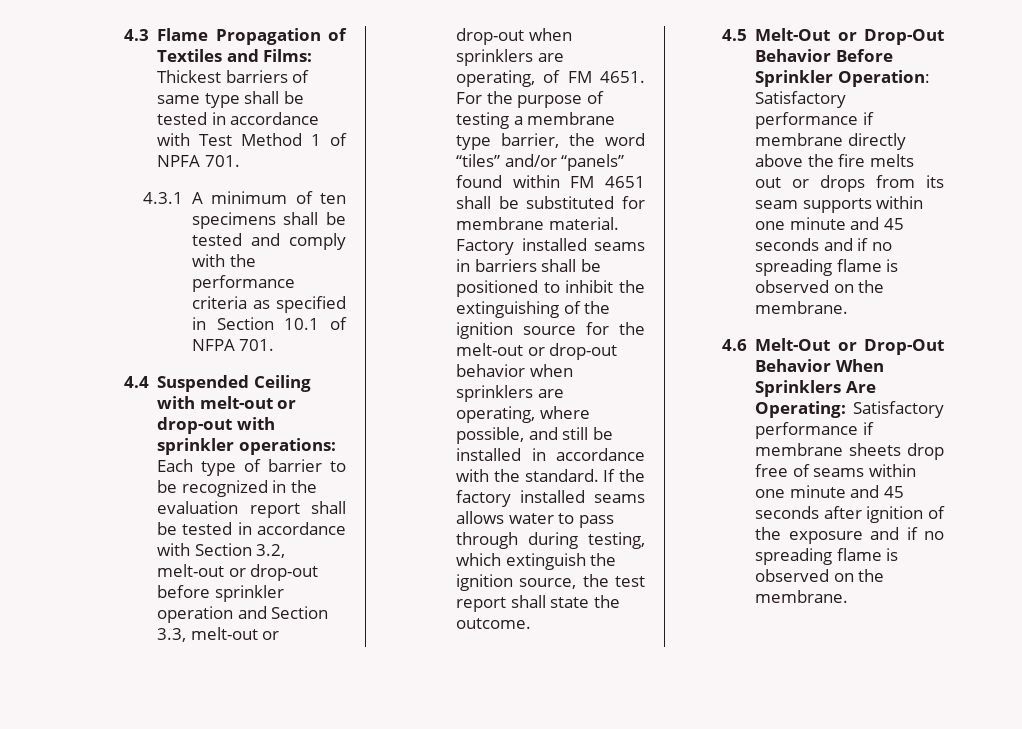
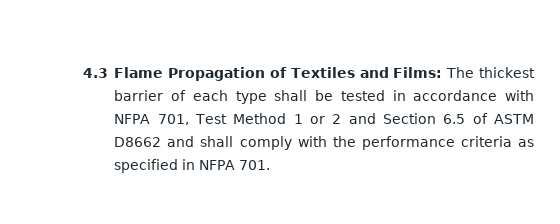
- 4.3 Flame Propagation of Textiles and Films: Thickest barriers of same type shall be tested in accordance with Test Method 1 of NPFA 701.
- 4.3.1 A minimum of ten specimens shall be tested and comply with the performance criteria as specified in Section 10.1 of NFPA 701.
+ 4.3 Flame Propagation of Textiles and Films: The thickest barrier of each type shall be tested in accordance with NFPA 701, Test Method 1 or 2 and Section 6.5 of ASTM D8662 and shall comply with the performance criteria as specified in NFPA 701.
- 4.4 Suspended Ceiling with melt-out or drop-out with sprinkler operations: Each type of barrier to be recognized in the evaluation report shall be tested in accordance with Section 3.2, melt-out or drop-out before sprinkler operation and Section 3.3, melt-out or drop-out when sprinklers are operating, of FM 4651. For the purpose of testing a membrane type barrier, the word “tiles” and/or “panels” found within FM 4651 shall be substituted for membrane material. Factory installed seams in barriers shall be positioned to inhibit the extinguishing of the ignition source for the melt-out or drop-out behavior when sprinklers are operating, where possible, and still be installed in accordance with the standard. If the factory installed seams allows water to pass through during testing, which extinguish the ignition source, the test report shall state the outcome.
- 4.5 Melt-Out or Drop-Out Behavior Before Sprinkler Operation: Satisfactory performance if membrane directly above the fire melts out or drops from its seam supports within one minute and 45 seconds and if no spreading flame is observed on the membrane.
- 4.6 Melt-Out or Drop-Out Behavior When Sprinklers Are Operating: Satisfactory performance if membrane sheets drop free of seams within one minute and 45 seconds after ignition of the exposure and if no spreading flame is observed on the membrane.

